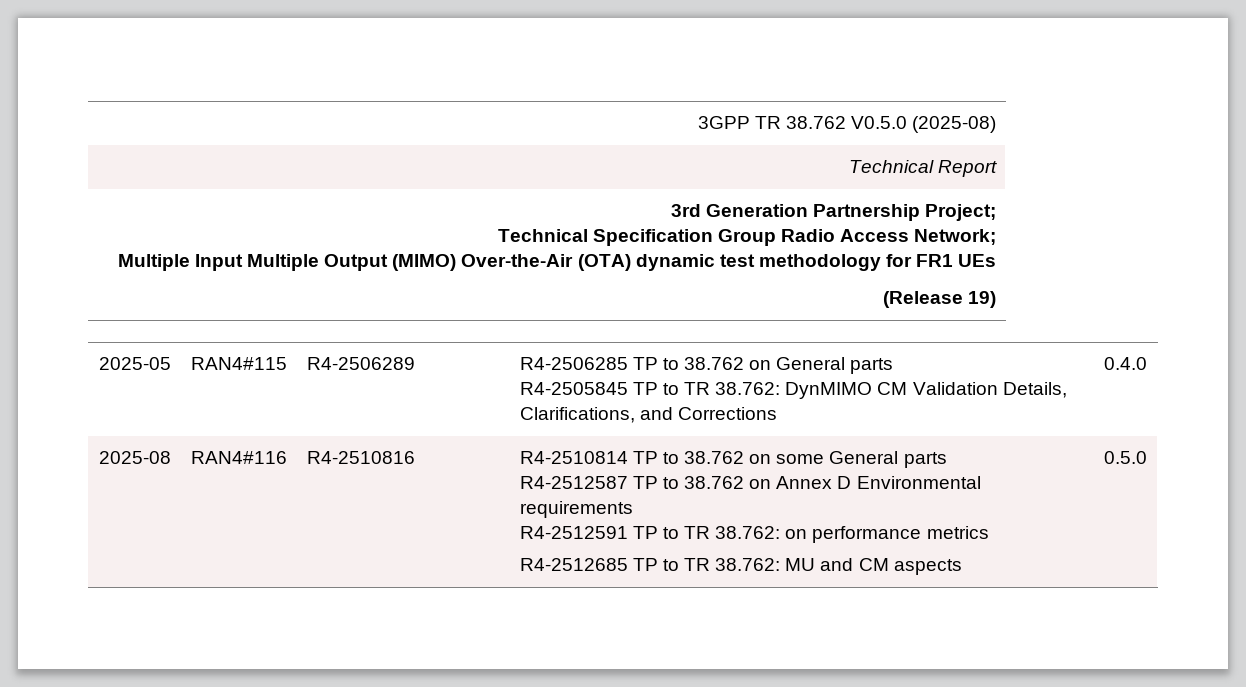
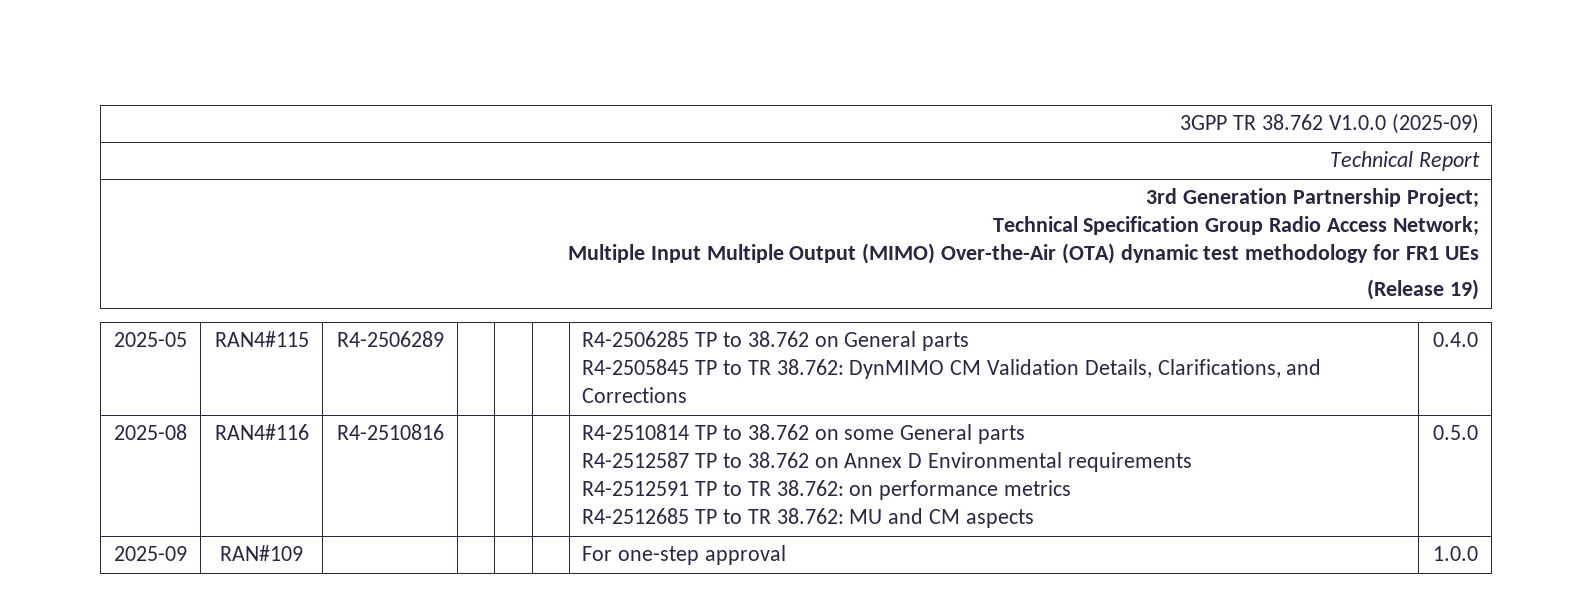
- 3GPP TR 38.762 V0.5.0 (2025-08)
+ 3GPP TR 38.762 V1.0.0 (2025-09)
+ 2025-09 | RAN#109 | | | | | For one-step approval | 1.0.0

